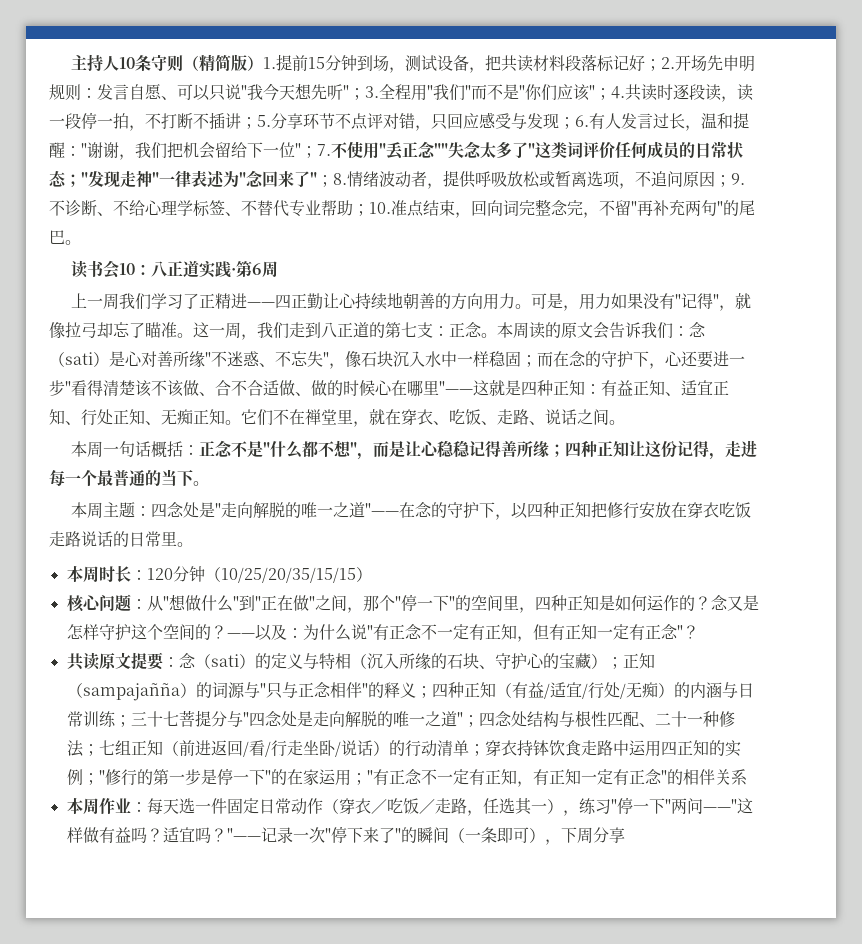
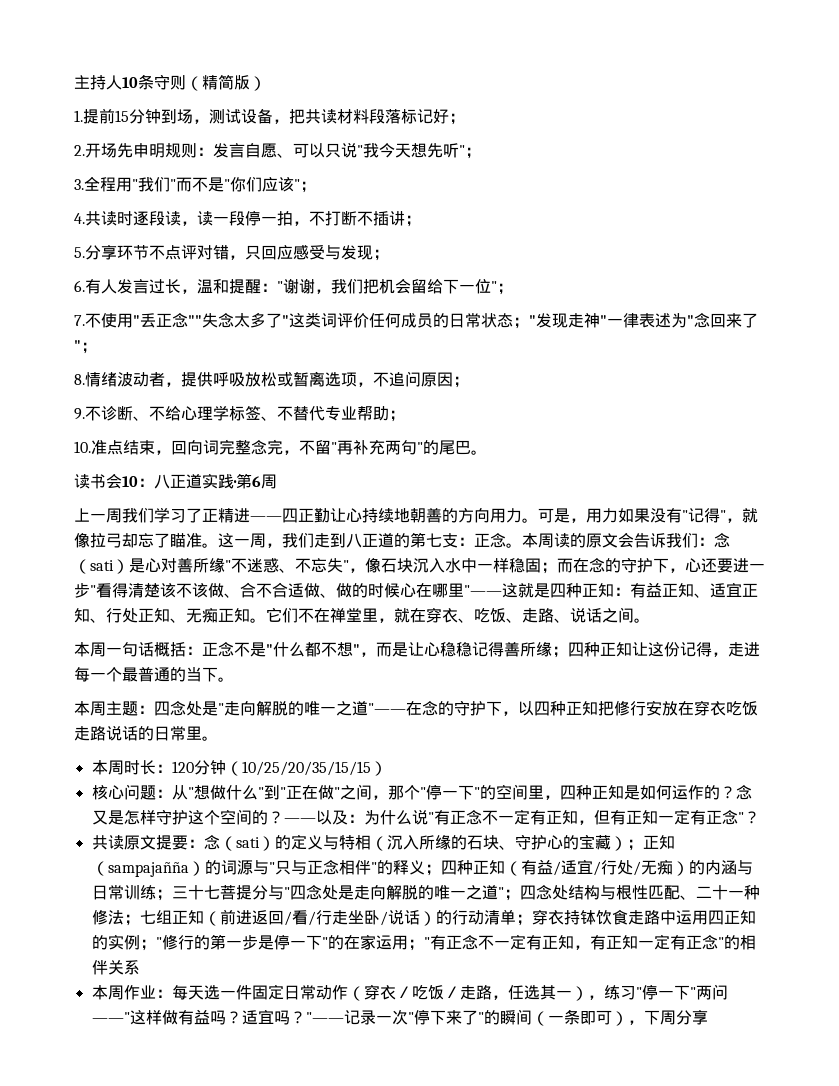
- 主持人10条守则（精简版）1.提前15分钟到场，测试设备，把共读材料段落标记好；2.开场先申明规则：
+ 主持人10条守则（精简版）
+ 1.提前15分钟到场，测试设备，把共读材料段落标记好；
+ 2.开场先申明规则：
- 发言自愿、可以只说"我今天想先听"；3.全程用"我们"而不是"你们应该"；4.共读时逐段读，读一段停一拍，不打断不插讲；5.分享环节不点评对错，只回应感受与发现；6.有人发言过长，温和提醒：
+ 发言自愿、可以只说"我今天想先听"；
+ 3.全程用"我们"而不是"你们应该"；
+ 4.共读时逐段读，读一段停一拍，不打断不插讲；
+ 5.分享环节不点评对错，只回应感受与发现；
+ 6.有人发言过长，温和提醒：
- "谢谢，我们把机会留给下一位"；7.不使用"丢正念""失念太多了"这类词评价任何成员的日常状态；
+ "谢谢，我们把机会留给下一位"；
+ 7.不使用"丢正念""失念太多了"这类词评价任何成员的日常状态；
- "发现走神"一律表述为"念回来了"；8.情绪波动者，提供呼吸放松或暂离选项，不追问原因；9.不诊断、不给心理学标签、不替代专业帮助；10.准点结束，回向词完整念完，不留"再补充两句"的尾巴。
+ "发现走神"一律表述为"念回来了"；
+ 8.情绪波动者，提供呼吸放松或暂离选项，不追问原因；
+ 9.不诊断、不给心理学标签、不替代专业帮助；
+ 10.准点结束，回向词完整念完，不留"再补充两句"的尾巴。

